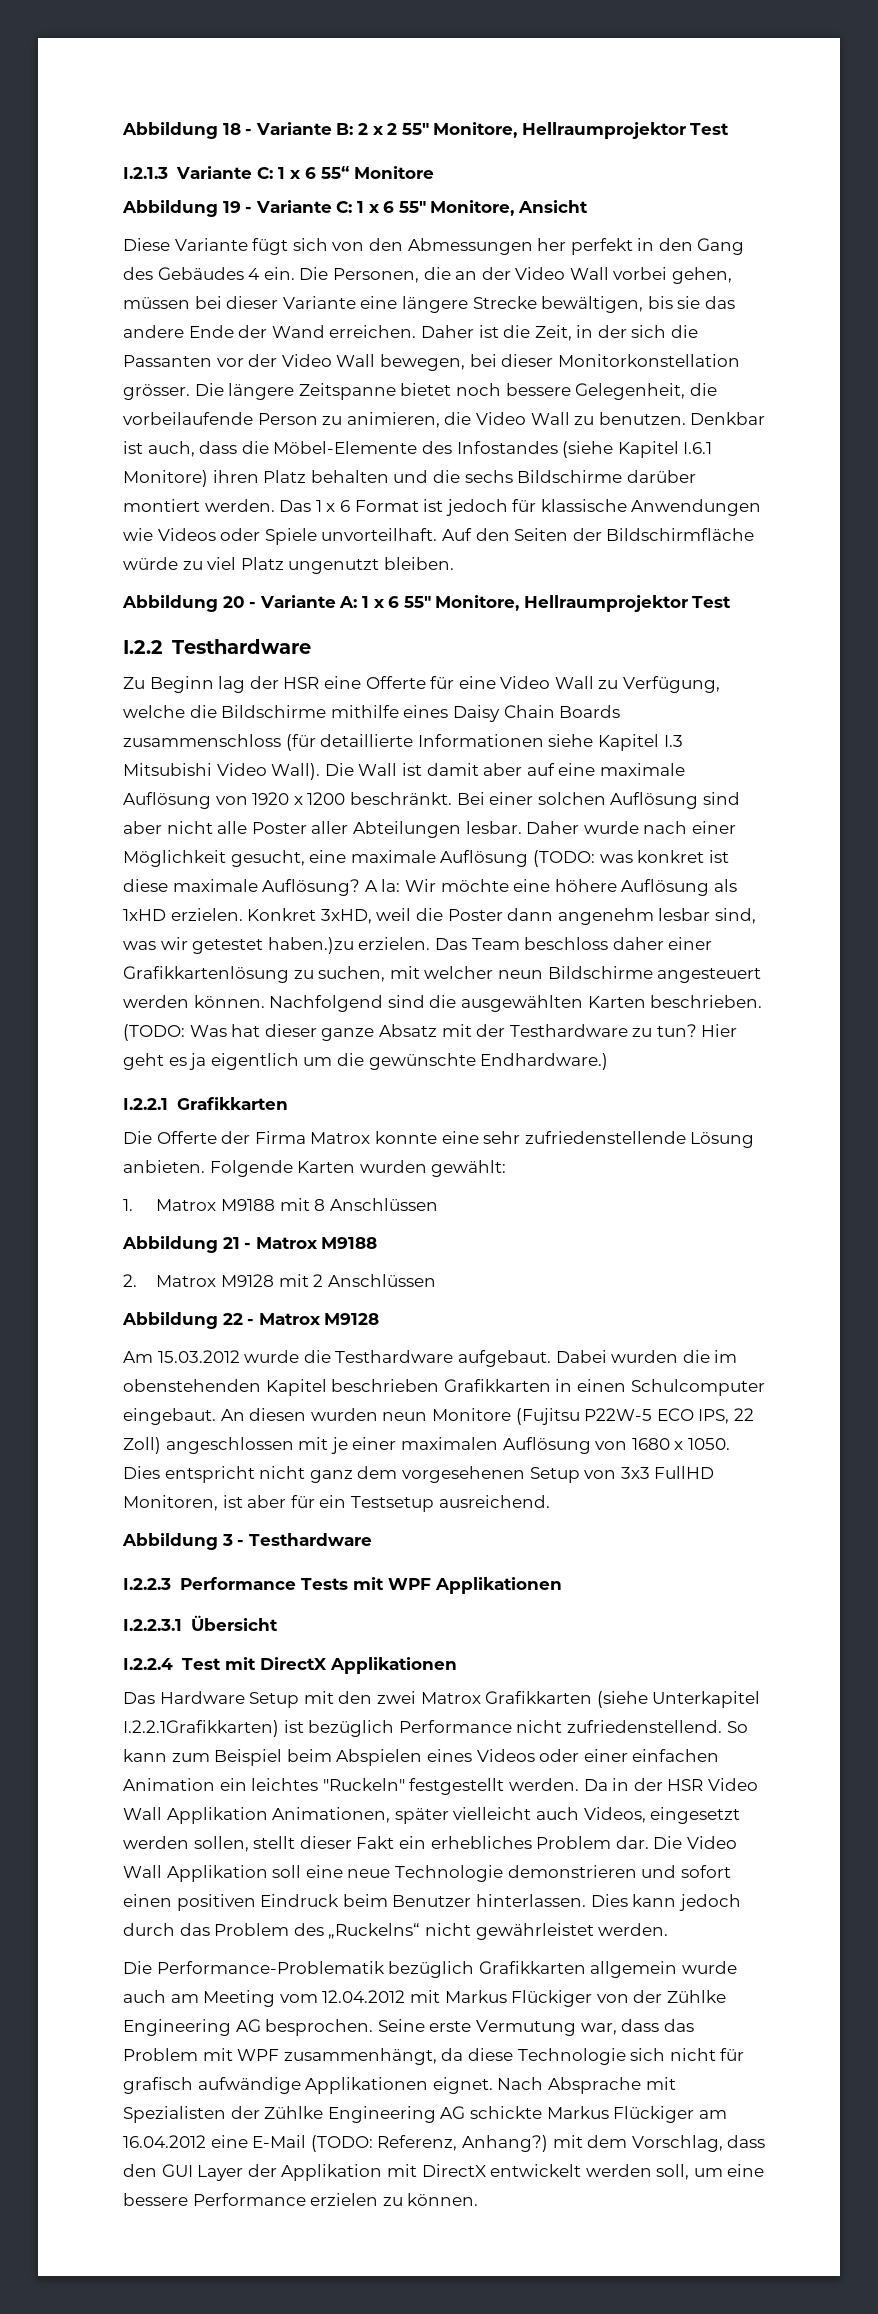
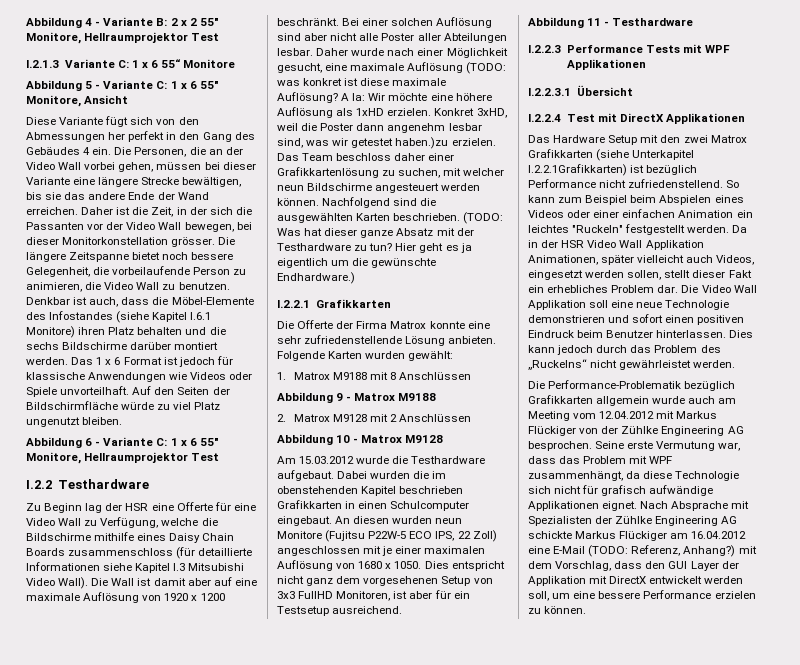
- Abbildung 18 - Variante B: 2 x 2 55" Monitore, Hellraumprojektor Test
+ Abbildung 4 - Variante B: 2 x 2 55" Monitore, Hellraumprojektor Test
- Abbildung 19 - Variante C: 1 x 6 55" Monitore, Ansicht
+ Abbildung 5 - Variante C: 1 x 6 55" Monitore, Ansicht
- Abbildung 20 - Variante A: 1 x 6 55" Monitore, Hellraumprojektor Test
+ Abbildung 6 - Variante C: 1 x 6 55" Monitore, Hellraumprojektor Test
- Abbildung 21 - Matrox M9188
+ Abbildung 9 - Matrox M9188
- Abbildung 22 - Matrox M9128
+ Abbildung 10 - Matrox M9128
- Abbildung 3 - Testhardware
+ Abbildung 11 - Testhardware

